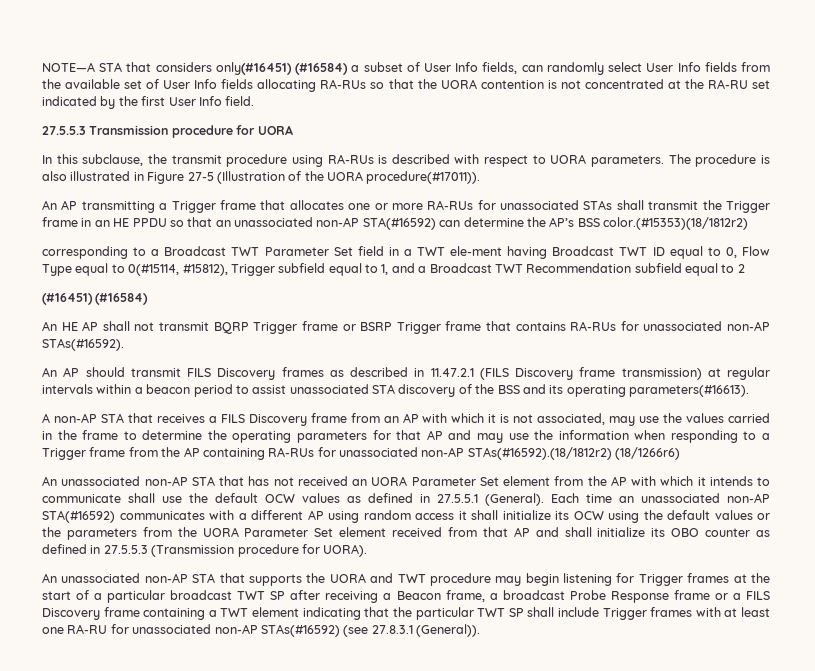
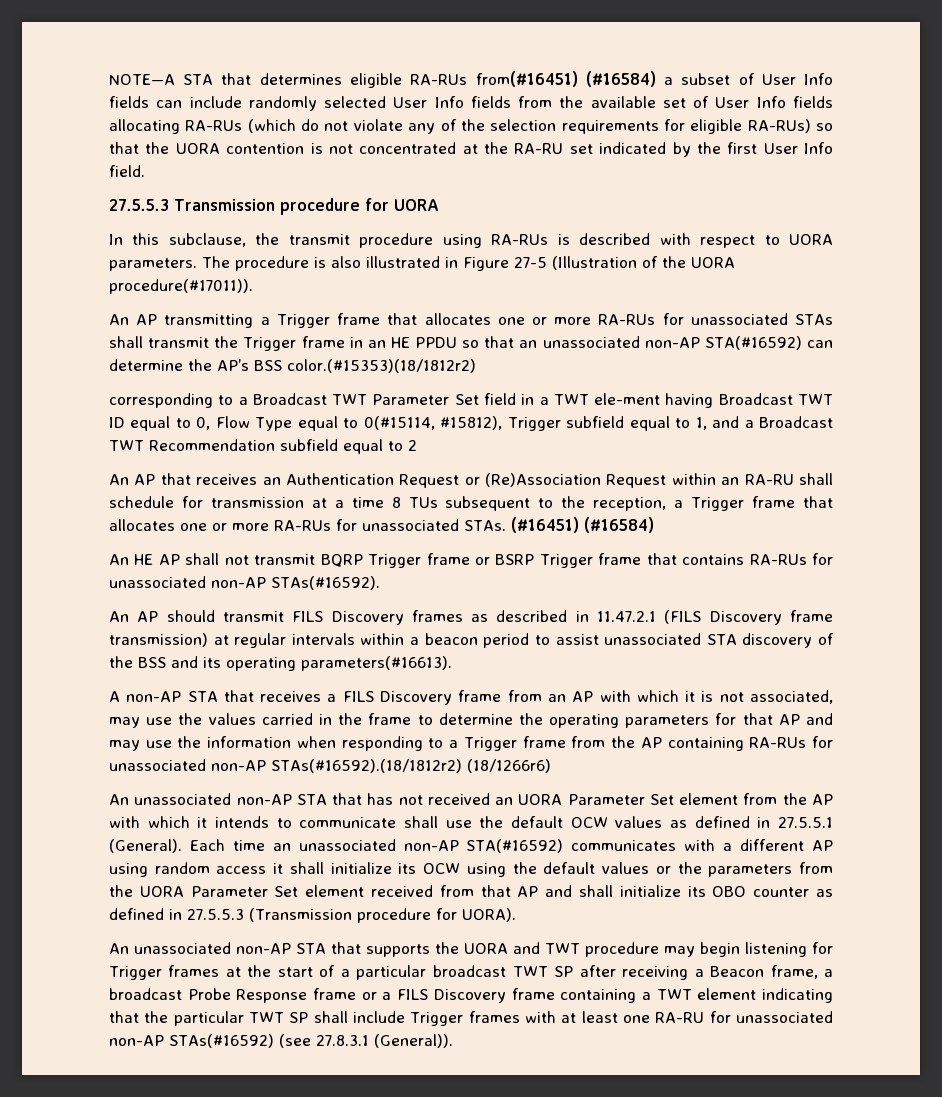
- NOTE—A STA that considers only(#16451) (#16584) a subset of User Info fields, can randomly select User Info fields from the available set of User Info fields allocating RA-RUs so that the UORA contention is not concentrated at the RA-RU set indicated by the first User Info field.
+ NOTE—A STA that determines eligible RA-RUs from(#16451) (#16584) a subset of User Info fields can include randomly selected User Info fields from the available set of User Info fields allocating RA-RUs (which do not violate any of the selection requirements for eligible RA-RUs) so that the UORA contention is not concentrated at the RA-RU set indicated by the first User Info field.
+ An AP that receives an Authentication Request or (Re)Association Request within an RA-RU shall schedule for transmission at a time 8 TUs subsequent to the reception, a Trigger frame that allocates one or more RA-RUs for unassociated STAs.

